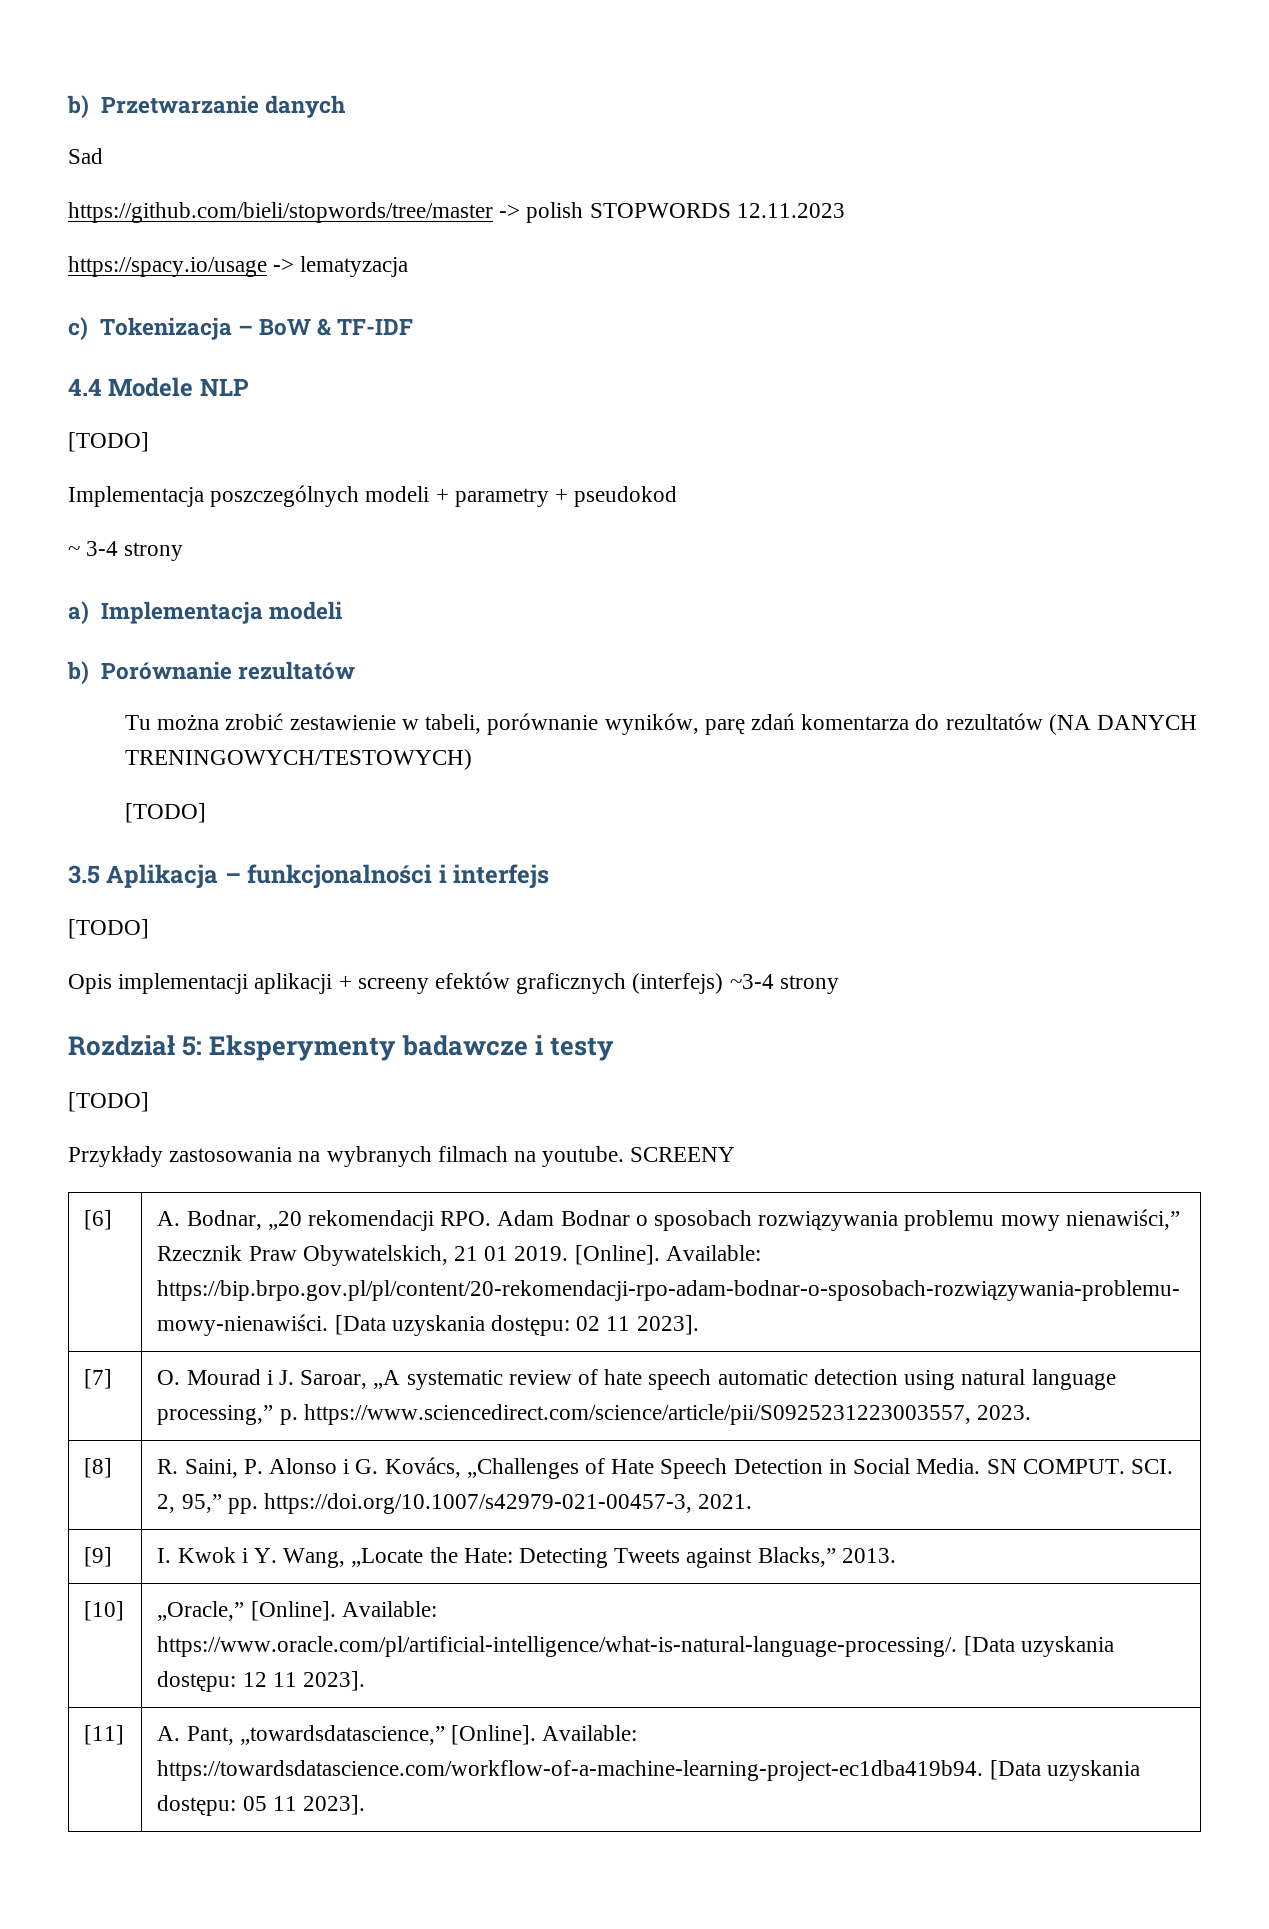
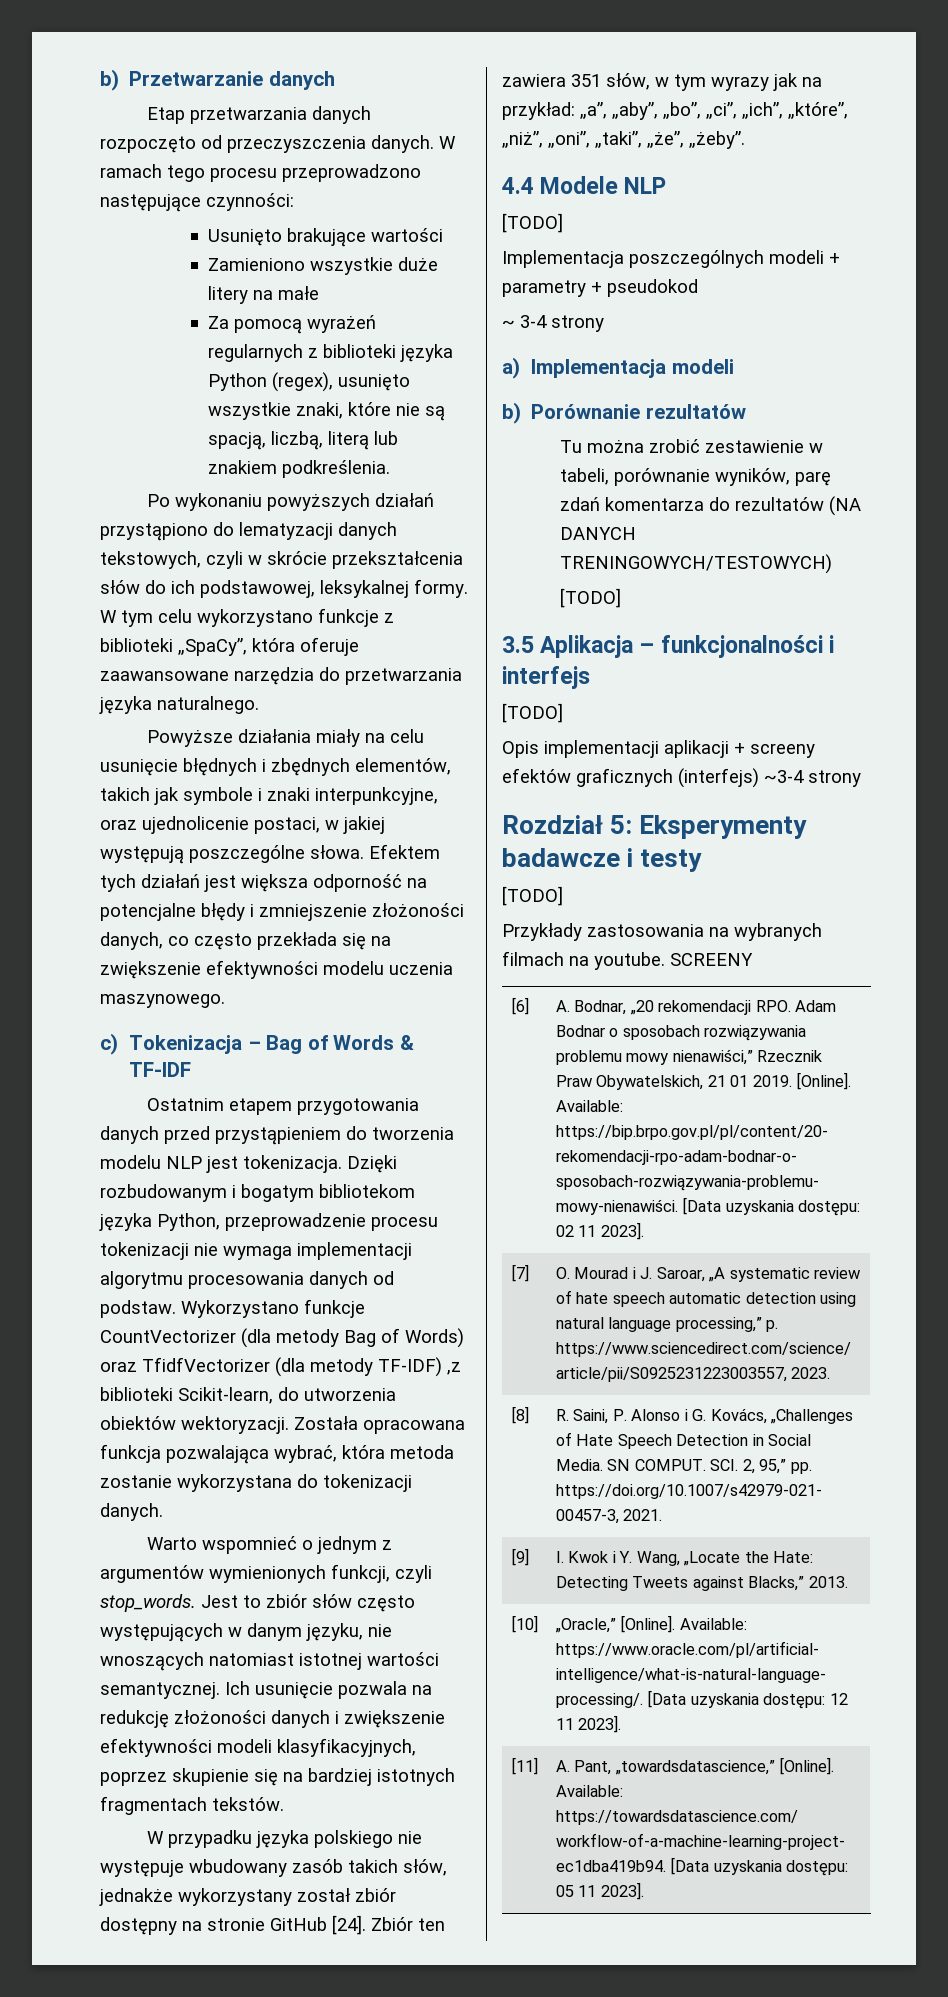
- Sad
- https://github.com/bieli/stopwords/tree/master -> polish STOPWORDS 12.11.2023
- https://spacy.io/usage -> lematyzacja
+ Etap przetwarzania danych rozpoczęto od przeczyszczenia danych. W ramach tego procesu przeprowadzono następujące czynności:
+ Usunięto brakujące wartości
+ Zamieniono wszystkie duże litery na małe
+ Za pomocą wyrażeń regularnych z biblioteki języka Python (regex), usunięto wszystkie znaki, które nie są spacją, liczbą, literą lub znakiem podkreślenia.
+ Po wykonaniu powyższych działań przystąpiono do lematyzacji danych tekstowych, czyli w skrócie przekształcenia słów do ich podstawowej, leksykalnej formy. W tym celu wykorzystano funkcje z biblioteki „SpaCy”, która oferuje zaawansowane narzędzia do przetwarzania języka naturalnego.
+ Powyższe działania miały na celu usunięcie błędnych i zbędnych elementów, takich jak symbole i znaki interpunkcyjne, oraz ujednolicenie postaci, w jakiej występują poszczególne słowa. Efektem tych działań jest większa odporność na potencjalne błędy i zmniejszenie złożoności danych, co często przekłada się na zwiększenie efektywności modelu uczenia maszynowego.
- c) Tokenizacja – BoW & TF-IDF
+ c) Tokenizacja – Bag of Words & TF-IDF
+ Ostatnim etapem przygotowania danych przed przystąpieniem do tworzenia modelu NLP jest tokenizacja. Dzięki rozbudowanym i bogatym bibliotekom języka Python, przeprowadzenie procesu tokenizacji nie wymaga implementacji algorytmu procesowania danych od podstaw. Wykorzystano funkcje CountVectorizer (dla metody Bag of Words) oraz TfidfVectorizer (dla metody TF-IDF) ,z biblioteki Scikit-learn, do utworzenia obiektów wektoryzacji. Została opracowana funkcja pozwalająca wybrać, która metoda zostanie wykorzystana do tokenizacji danych.
+ Warto wspomnieć o jednym z argumentów wymienionych funkcji, czyli stop_words. Jest to zbiór słów często występujących w danym języku, nie wnoszących natomiast istotnej wartości semantycznej. Ich usunięcie pozwala na redukcję złożoności danych i zwiększenie efektywności modeli klasyfikacyjnych, poprzez skupienie się na bardziej istotnych fragmentach tekstów.
+ W przypadku języka polskiego nie występuje wbudowany zasób takich słów, jednakże wykorzystany został zbiór dostępny na stronie GitHub [24]. Zbiór ten zawiera 351 słów, w tym wyrazy jak na przykład: „a”, „aby”, „bo”, „ci”, „ich”, „które”, „niż”, „oni”, „taki”, „że”, „żeby”.

